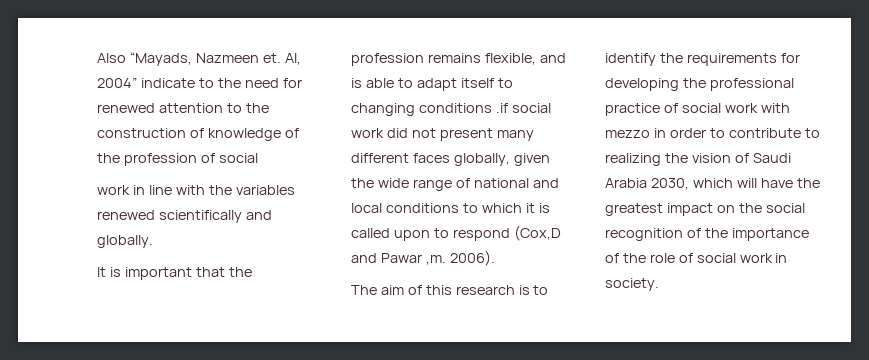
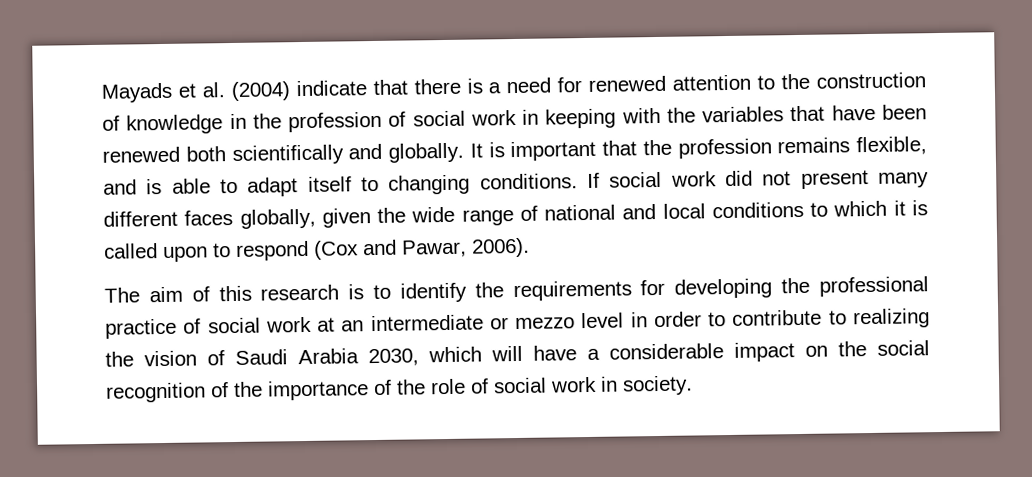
- Also “Mayads, Nazmeen et. Al, 2004” indicate to the need for renewed attention to the construction of knowledge of the profession of social
- work in line with the variables renewed scientifically and globally.
- It is important that the profession remains flexible, and is able to adapt itself to changing conditions .if social work did not present many different faces globally, given the wide range of national and local conditions to which it is called upon to respond (Cox,D and Pawar ,m. 2006).
+ Mayads et al. (2004) indicate that there is a need for renewed attention to the construction of knowledge in the profession of social work in keeping with the variables that have been renewed both scientifically and globally. It is important that the profession remains flexible, and is able to adapt itself to changing conditions. If social work did not present many different faces globally, given the wide range of national and local conditions to which it is called upon to respond (Cox and Pawar, 2006).
- The aim of this research is to identify the requirements for developing the professional practice of social work with mezzo in order to contribute to realizing the vision of Saudi Arabia 2030, which will have the greatest impact on the social recognition of the importance of the role of social work in society.
+ The aim of this research is to identify the requirements for developing the professional practice of social work at an intermediate or mezzo level in order to contribute to realizing the vision of Saudi Arabia 2030, which will have a considerable impact on the social recognition of the importance of the role of social work in society.

